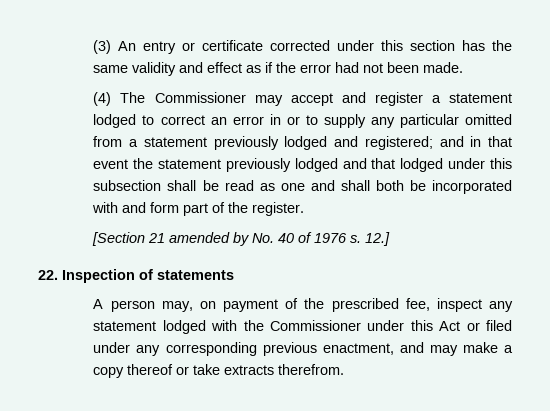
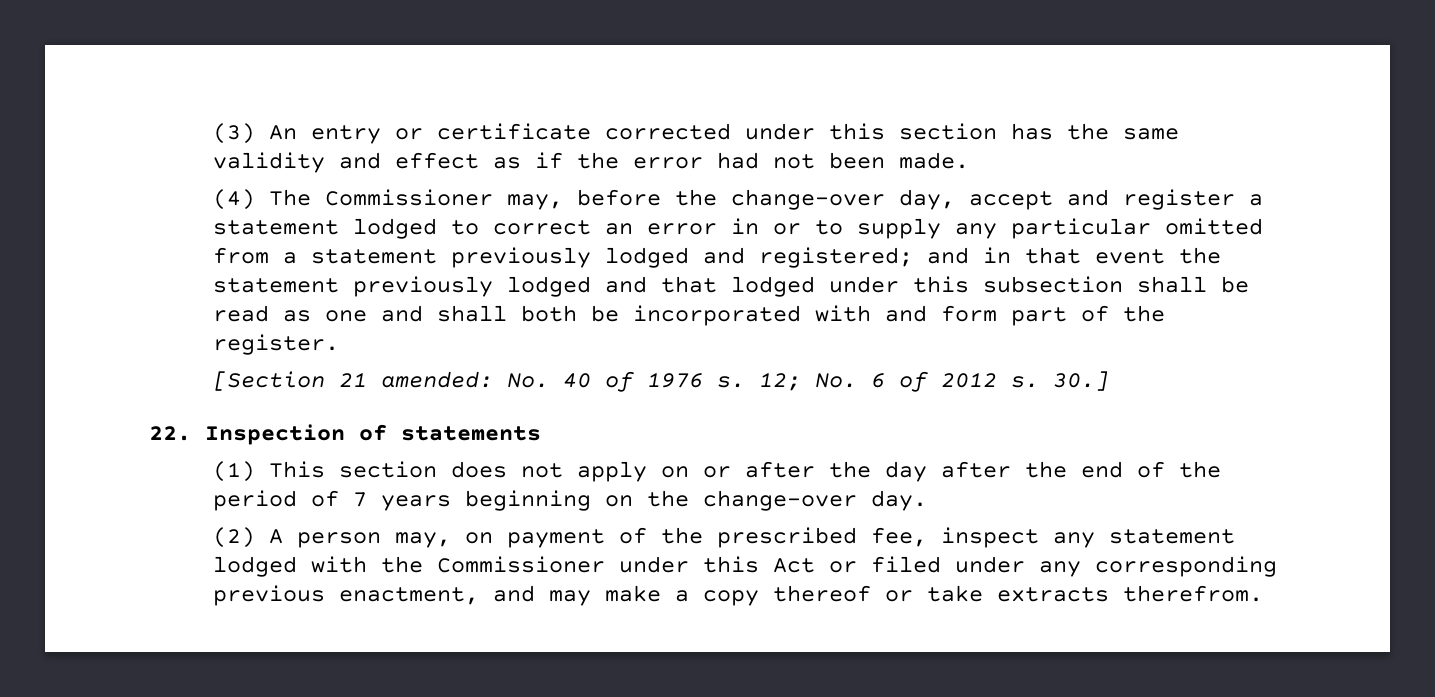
- (4) The Commissioner may accept and register a statement lodged to correct an error in or to supply any particular omitted from a statement previously lodged and registered; and in that event the statement previously lodged and that lodged under this subsection shall be read as one and shall both be incorporated with and form part of the register.
+ (4) The Commissioner may, before the change-over day, accept and register a statement lodged to correct an error in or to supply any particular omitted from a statement previously lodged and registered; and in that event the statement previously lodged and that lodged under this subsection shall be read as one and shall both be incorporated with and form part of the register.
- [Section 21 amended by No. 40 of 1976 s.
+ [Section 21 amended: No. 40 of 1976 s.
- 12.]
+ 12; No. 6 of 2012 s. 30.]
  22. Inspection of statements
- A person may, on payment of the prescribed fee, inspect any statement lodged with the Commissioner under this Act or filed under any corresponding previous enactment, and may make a copy thereof or take extracts therefrom.
+ (1) This section does not apply on or after the day after the end of the period of 7 years beginning on the change-over day.
+ (2) A person may, on payment of the prescribed fee, inspect any statement lodged with the Commissioner under this Act or filed under any corresponding previous enactment, and may make a copy thereof or take extracts therefrom.

